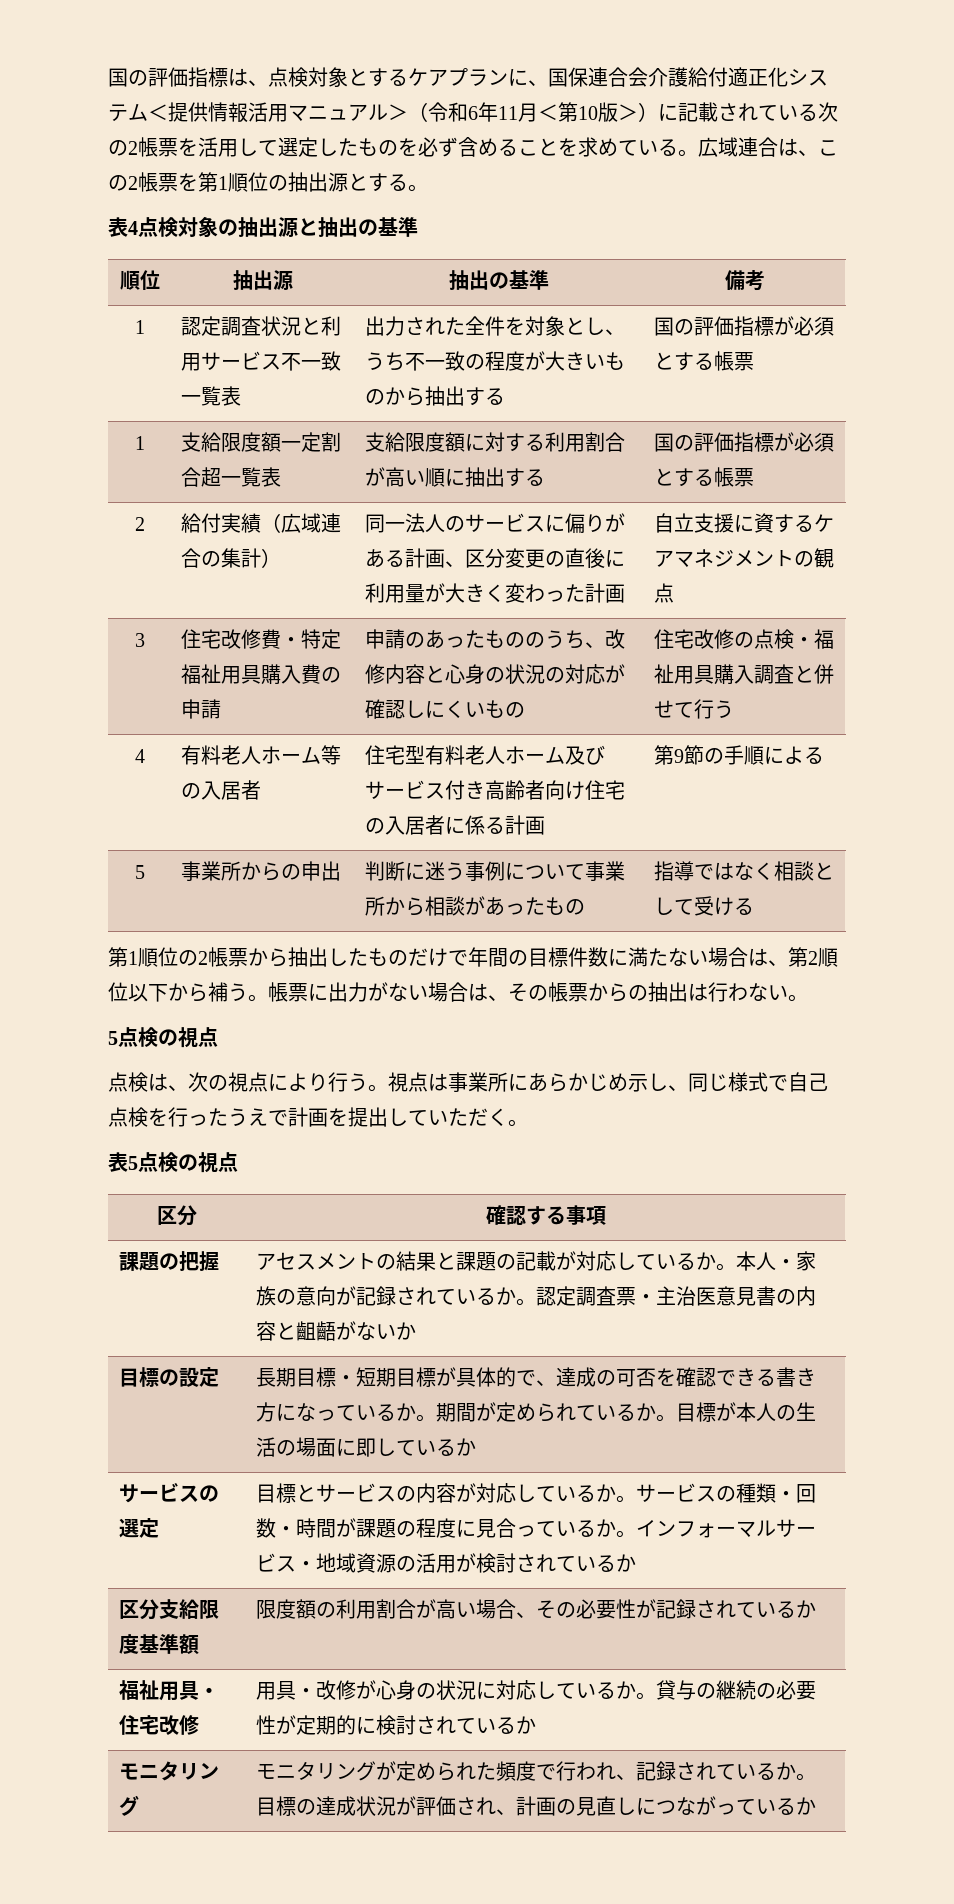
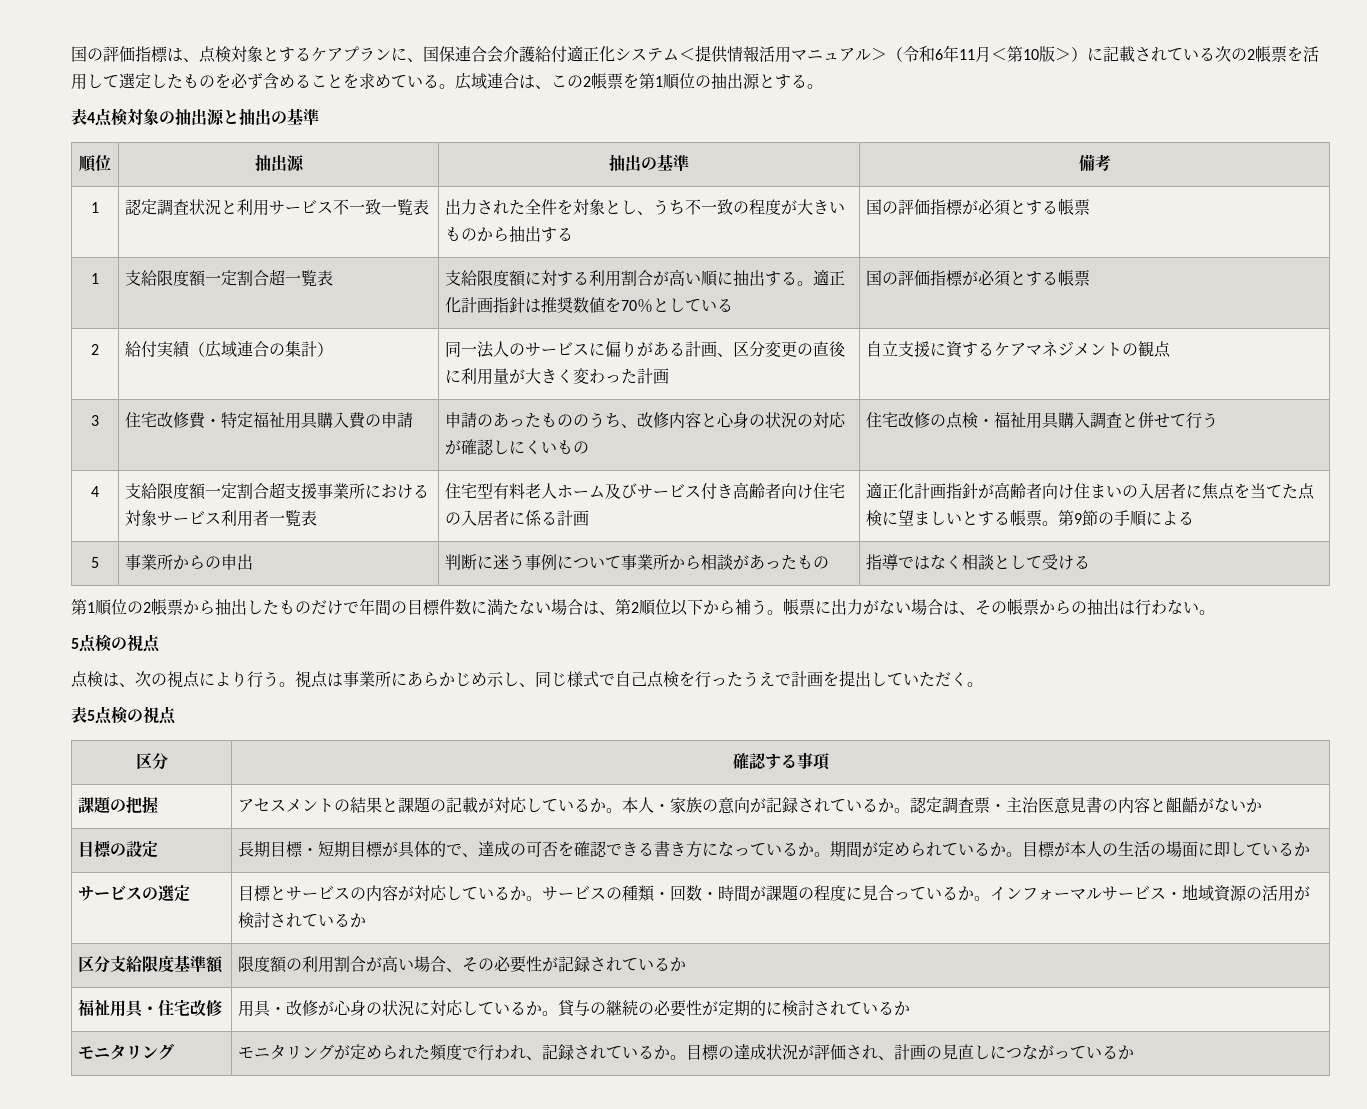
- 1 | 支給限度額一定割合超一覧表 | 支給限度額に対する利用割合が高い順に抽出する | 国の評価指標が必須とする帳票
+ 1 | 支給限度額一定割合超一覧表 | 支給限度額に対する利用割合が高い順に抽出する。適正化計画指針は推奨数値を70％としている | 国の評価指標が必須とする帳票
- 有料老人ホーム等の入居者
+ 支給限度額一定割合超支援事業所における対象サービス利用者一覧表
+ 適正化計画指針が高齢者向け住まいの入居者に焦点を当てた点検に望ましいとする帳票。

